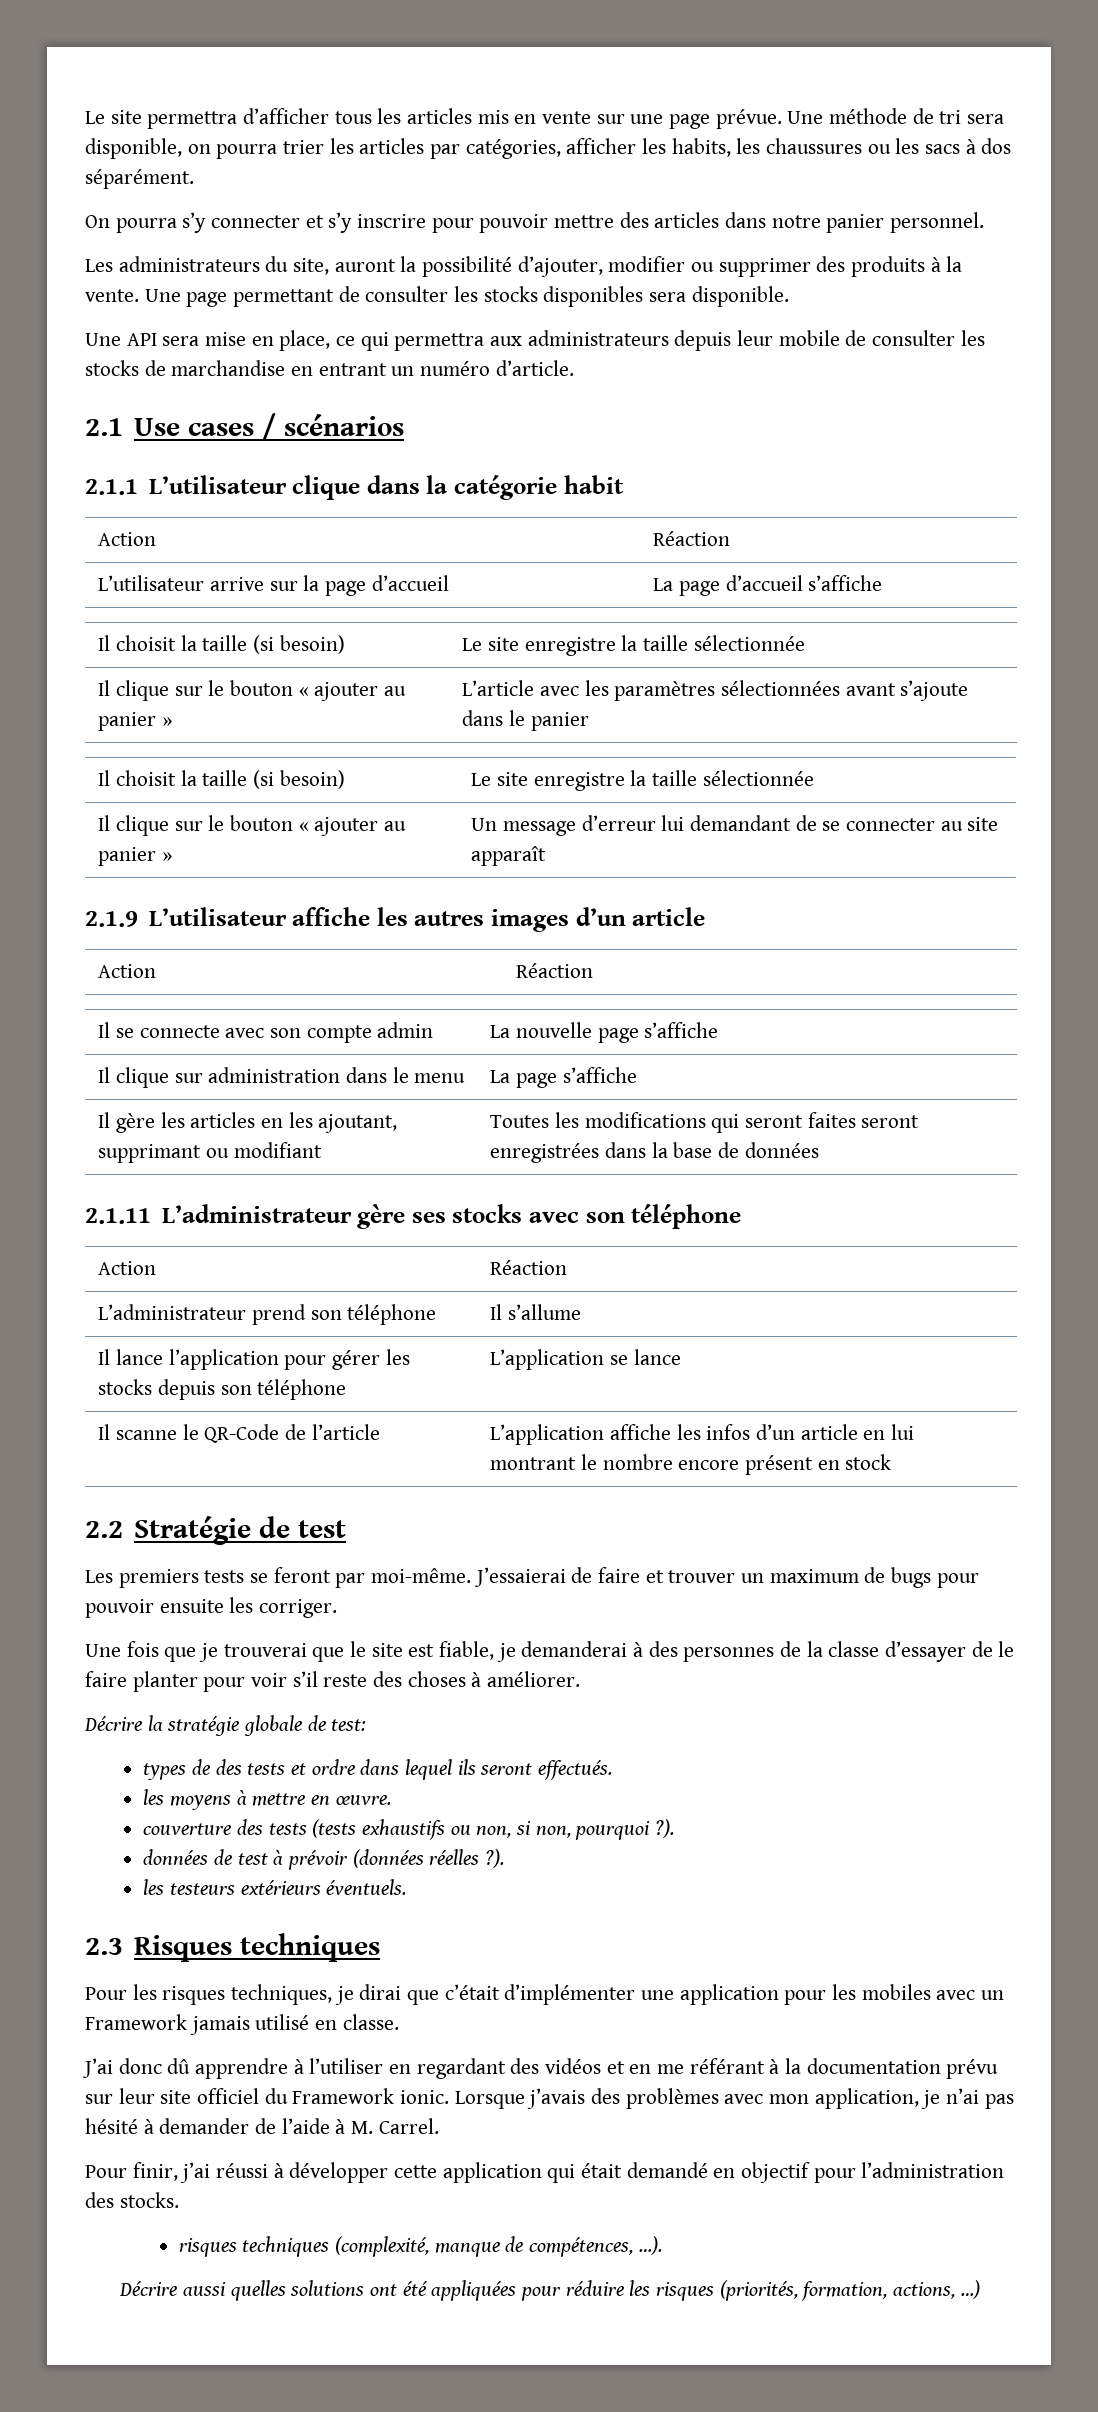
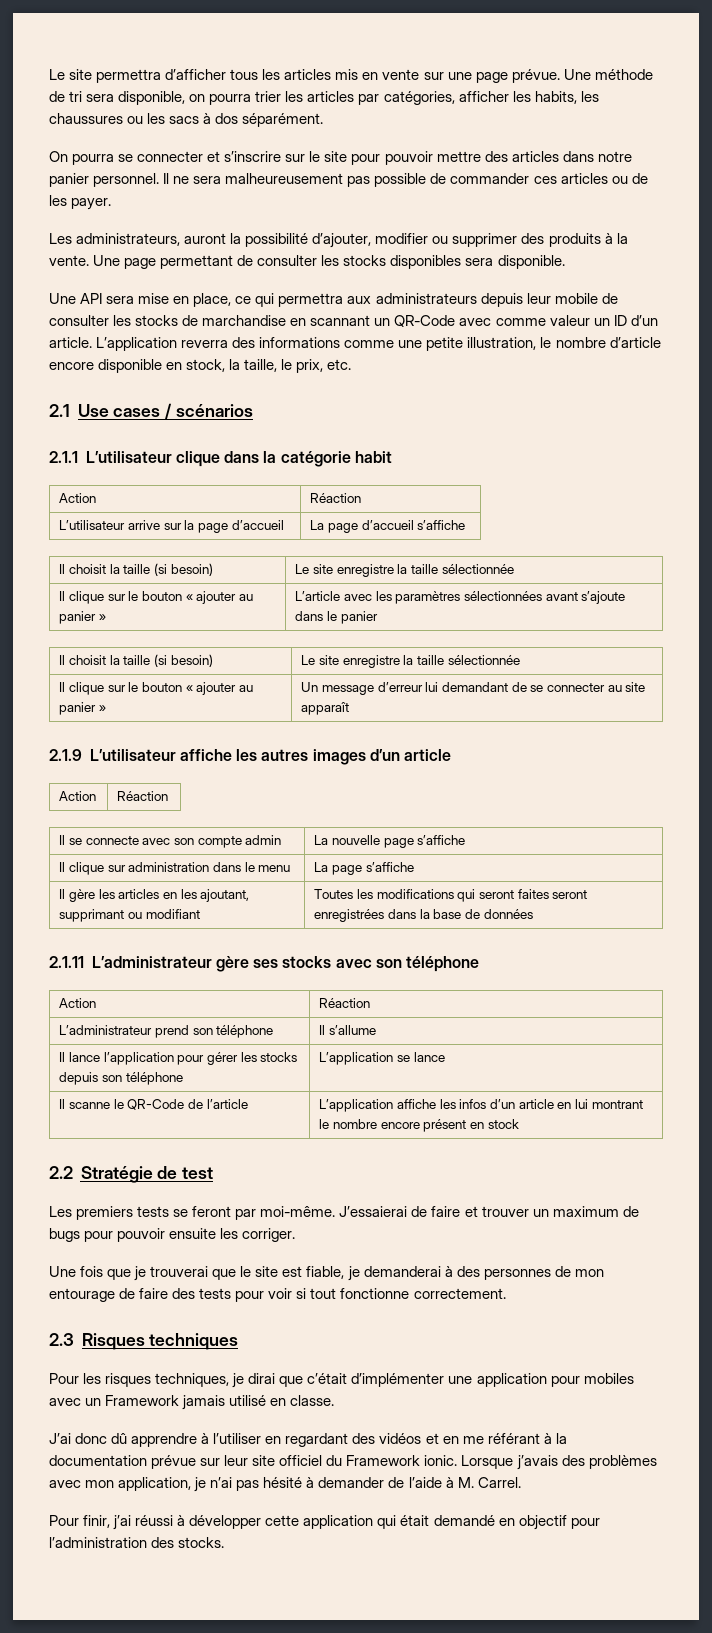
- On pourra s’y connecter et s’y inscrire pour pouvoir mettre des articles dans notre panier personnel.
- Les administrateurs du site, auront la possibilité d’ajouter, modifier ou supprimer des produits à la vente.
+ On pourra se connecter et s’inscrire sur le site pour pouvoir mettre des articles dans notre panier personnel. Il ne sera malheureusement pas possible de commander ces articles ou de les payer.
+ Les administrateurs, auront la possibilité d’ajouter, modifier ou supprimer des produits à la vente.
- Une API sera mise en place, ce qui permettra aux administrateurs depuis leur mobile de consulter les stocks de marchandise en entrant un numéro d’article.
+ Une API sera mise en place, ce qui permettra aux administrateurs depuis leur mobile de consulter les stocks de marchandise en scannant un QR-Code avec comme valeur un ID d’un article. L’application reverra des informations comme une petite illustration, le nombre d’article encore disponible en stock, la taille, le prix, etc.
- Une fois que je trouverai que le site est fiable, je demanderai à des personnes de la classe d’essayer de le faire planter pour voir s’il reste des choses à améliorer.
- Décrire la stratégie globale de test:
- types de des tests et ordre dans lequel ils seront effectués.
- les moyens à mettre en œuvre.
- couverture des tests (tests exhaustifs ou non, si non, pourquoi ?).
- données de test à prévoir (données réelles ?).
- les testeurs extérieurs éventuels.
+ Une fois que je trouverai que le site est fiable, je demanderai à des personnes de mon entourage de faire des tests pour voir si tout fonctionne correctement.
- Pour les risques techniques, je dirai que c’était d’implémenter une application pour les mobiles avec un Framework jamais utilisé en classe.
+ Pour les risques techniques, je dirai que c’était d’implémenter une application pour mobiles avec un Framework jamais utilisé en classe.
- J’ai donc dû apprendre à l’utiliser en regardant des vidéos et en me référant à la documentation prévu sur leur site officiel du Framework ionic.
+ J’ai donc dû apprendre à l’utiliser en regardant des vidéos et en me référant à la documentation prévue sur leur site officiel du Framework ionic.
- risques techniques (complexité, manque de compétences, …).
- Décrire aussi quelles solutions ont été appliquées pour réduire les risques (priorités, formation, actions, …)

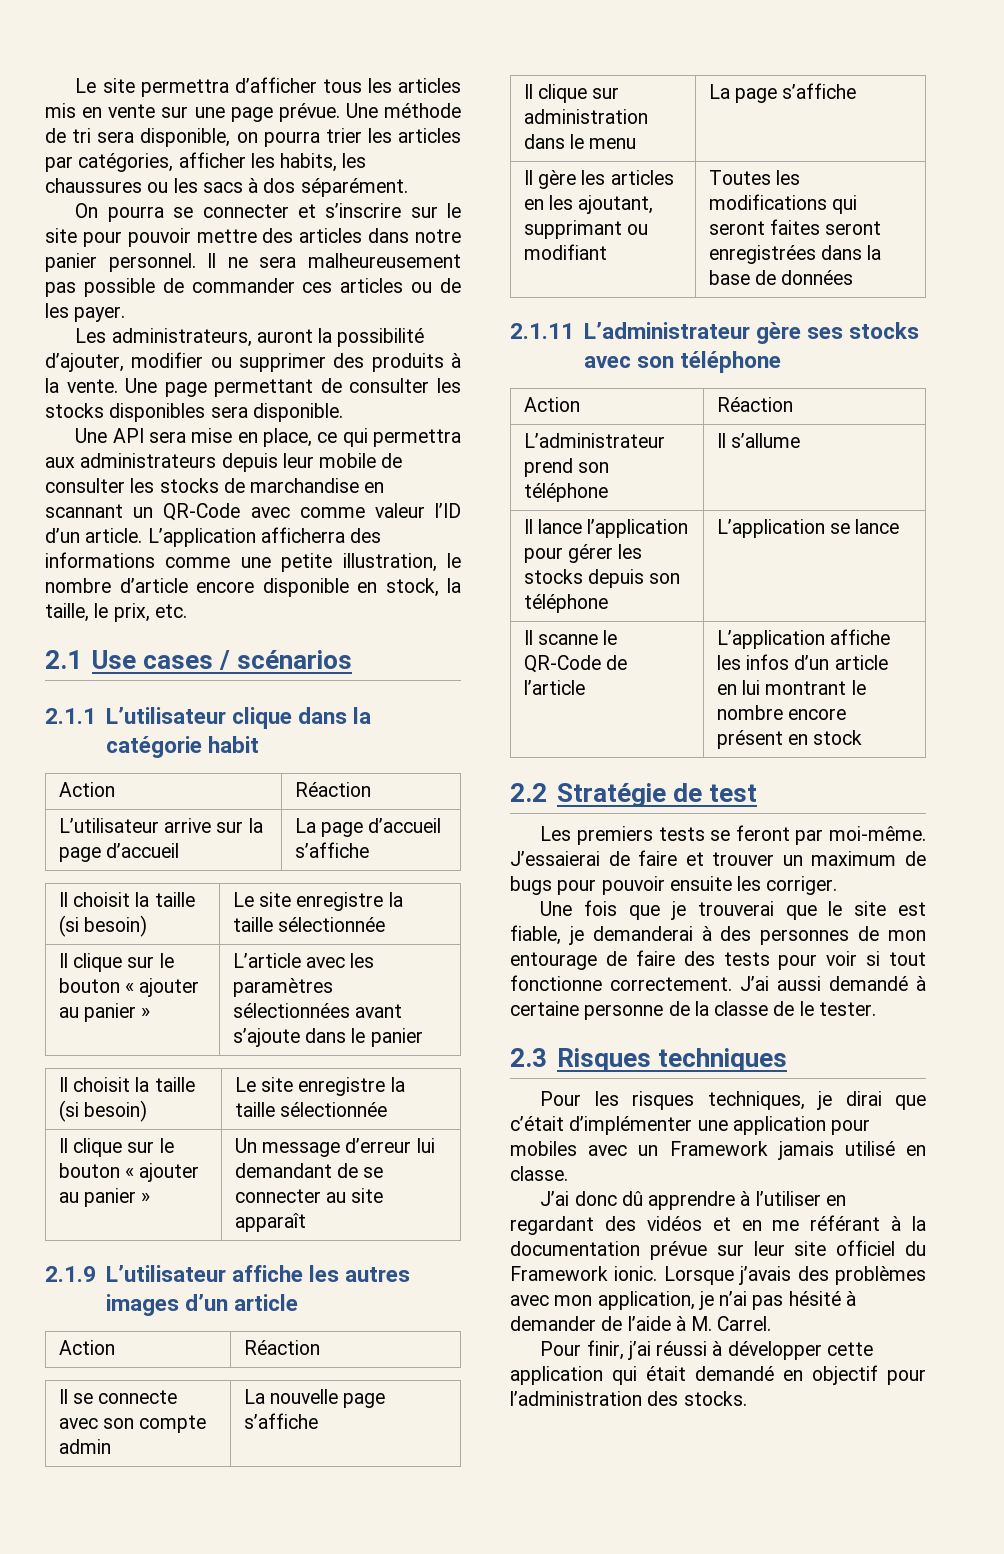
- Une API sera mise en place, ce qui permettra aux administrateurs depuis leur mobile de consulter les stocks de marchandise en scannant un QR-Code avec comme valeur un ID d’un article.
+ Une API sera mise en place, ce qui permettra aux administrateurs depuis leur mobile de consulter les stocks de marchandise en scannant un QR-Code avec comme valeur l’ID d’un article.
- L’application reverra des informations comme une petite illustration, le nombre d’article encore disponible en stock, la taille, le prix, etc.
+ L’application afficherra des informations comme une petite illustration, le nombre d’article encore disponible en stock, la taille, le prix, etc.
+ J’ai aussi demandé à certaine personne de la classe de le tester.

